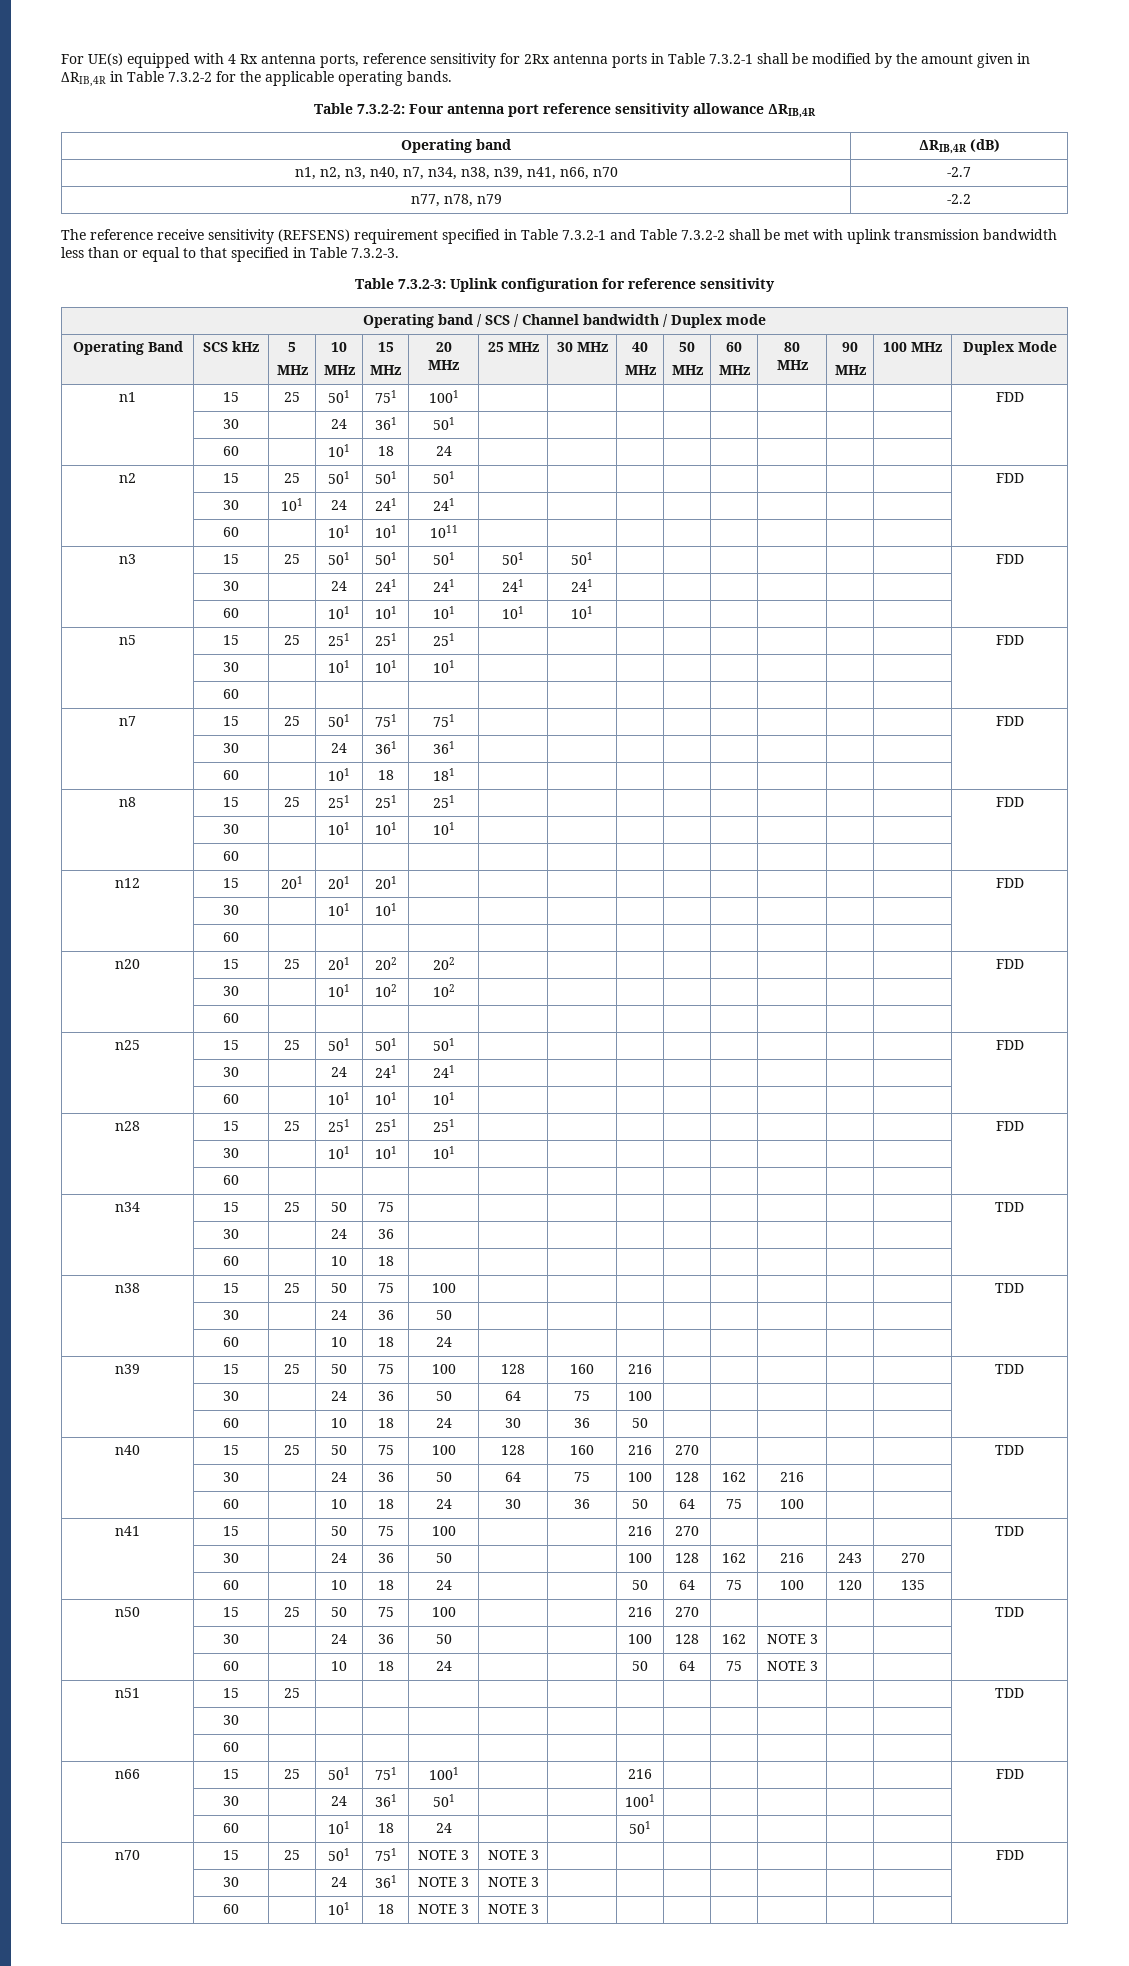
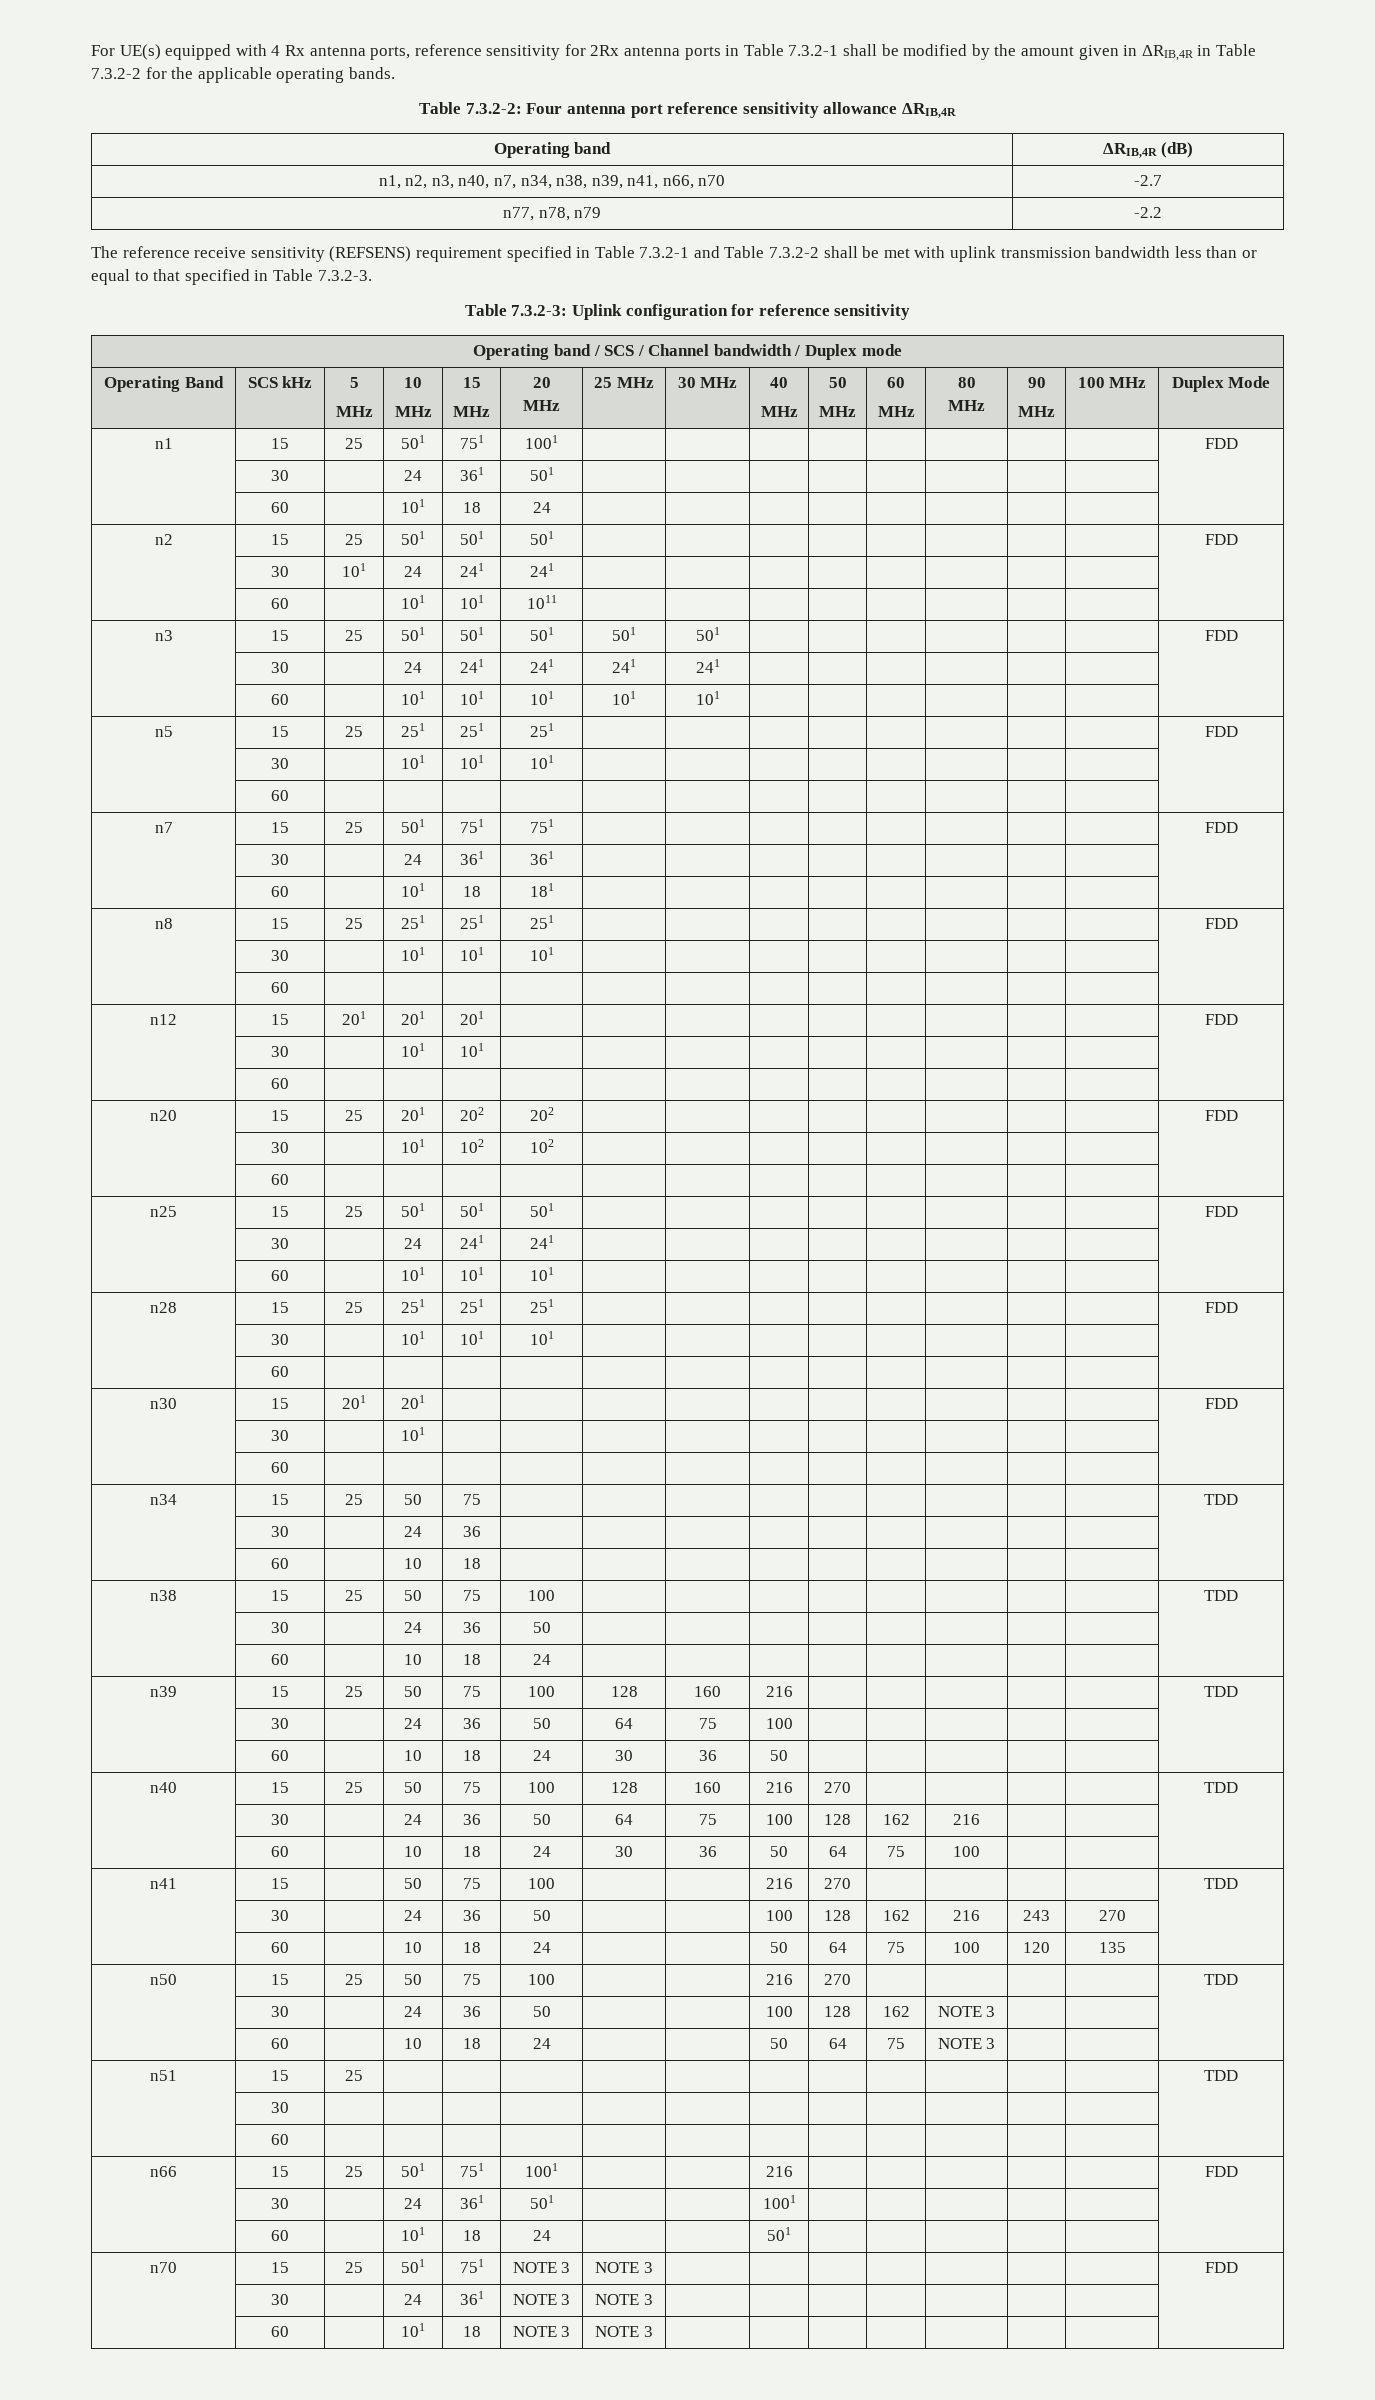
+ n30 | 15 | 201 | 201 | | | | | | | | | | | FDD
+ | 30 | | 101 | | | | | | | | | | |
+ | 60 | | | | | | | | | | | | |

